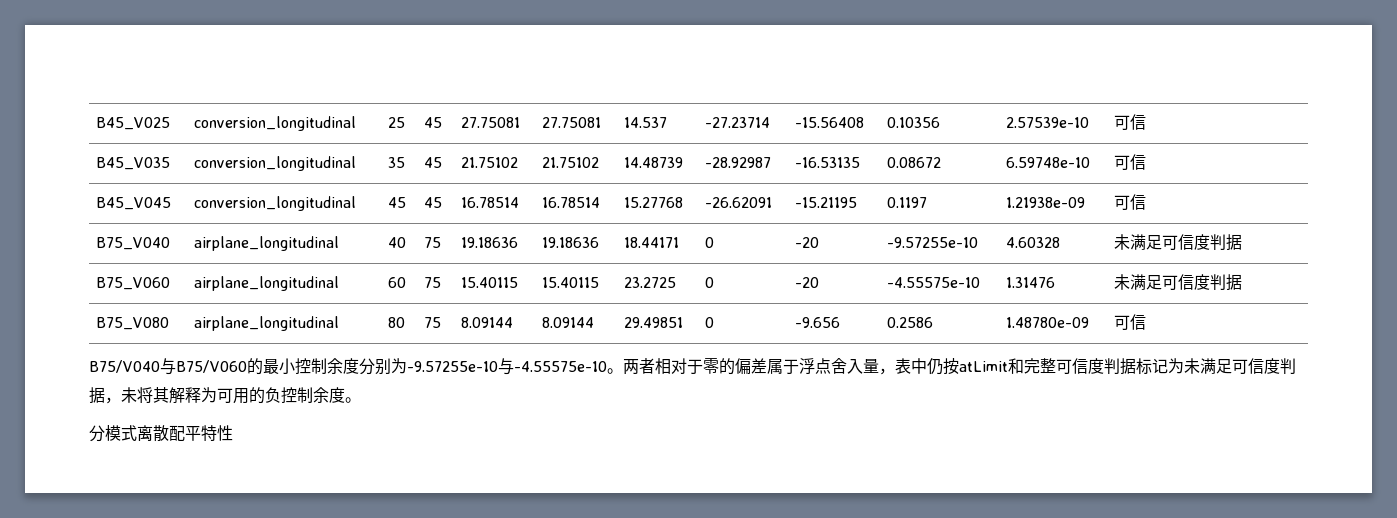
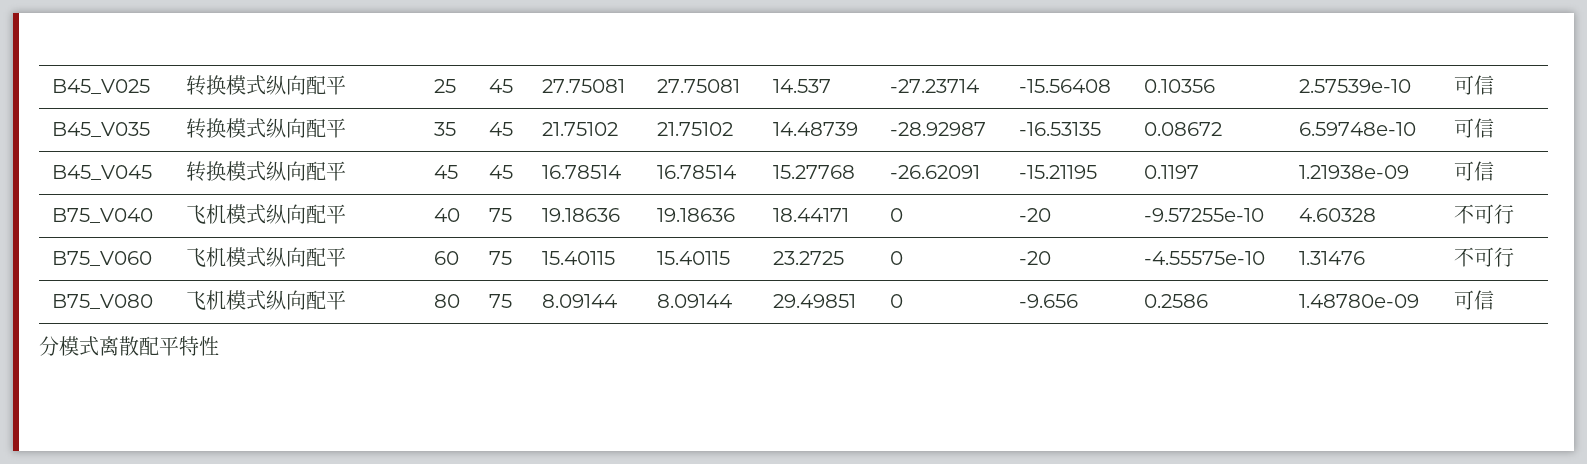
- B45_V025 | conversion_longitudinal | 25 | 45 | 27.75081 | 27.75081 | 14.537 | -27.23714 | -15.56408 | 0.10356 | 2.57539e-10 | 可信
+ B45_V025 | 转换模式纵向配平 | 25 | 45 | 27.75081 | 27.75081 | 14.537 | -27.23714 | -15.56408 | 0.10356 | 2.57539e-10 | 可信
- B45_V035 | conversion_longitudinal | 35 | 45 | 21.75102 | 21.75102 | 14.48739 | -28.92987 | -16.53135 | 0.08672 | 6.59748e-10 | 可信
+ B45_V035 | 转换模式纵向配平 | 35 | 45 | 21.75102 | 21.75102 | 14.48739 | -28.92987 | -16.53135 | 0.08672 | 6.59748e-10 | 可信
- B45_V045 | conversion_longitudinal | 45 | 45 | 16.78514 | 16.78514 | 15.27768 | -26.62091 | -15.21195 | 0.1197 | 1.21938e-09 | 可信
+ B45_V045 | 转换模式纵向配平 | 45 | 45 | 16.78514 | 16.78514 | 15.27768 | -26.62091 | -15.21195 | 0.1197 | 1.21938e-09 | 可信
- B75_V040 | airplane_longitudinal | 40 | 75 | 19.18636 | 19.18636 | 18.44171 | 0 | -20 | -9.57255e-10 | 4.60328 | 未满足可信度判据
- B75_V060 | airplane_longitudinal | 60 | 75 | 15.40115 | 15.40115 | 23.2725 | 0 | -20 | -4.55575e-10 | 1.31476 | 未满足可信度判据
- B75_V080 | airplane_longitudinal | 80 | 75 | 8.09144 | 8.09144 | 29.49851 | 0 | -9.656 | 0.2586 | 1.48780e-09 | 可信
+ B75_V040 | 飞机模式纵向配平 | 40 | 75 | 19.18636 | 19.18636 | 18.44171 | 0 | -20 | -9.57255e-10 | 4.60328 | 不可行
+ B75_V060 | 飞机模式纵向配平 | 60 | 75 | 15.40115 | 15.40115 | 23.2725 | 0 | -20 | -4.55575e-10 | 1.31476 | 不可行
+ B75_V080 | 飞机模式纵向配平 | 80 | 75 | 8.09144 | 8.09144 | 29.49851 | 0 | -9.656 | 0.2586 | 1.48780e-09 | 可信
- B75/V040与B75/V060的最小控制余度分别为-9.57255e-10与-4.55575e-10。两者相对于零的偏差属于浮点舍入量，表中仍按atLimit和完整可信度判据标记为未满足可信度判据，未将其解释为可用的负控制余度。

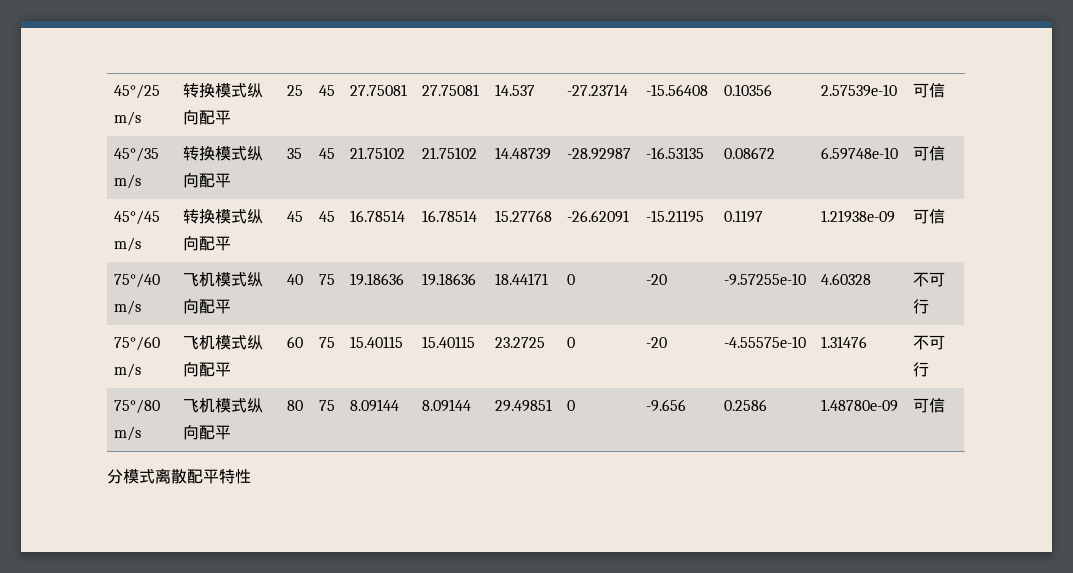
- B45_V025 | 转换模式纵向配平 | 25 | 45 | 27.75081 | 27.75081 | 14.537 | -27.23714 | -15.56408 | 0.10356 | 2.57539e-10 | 可信
+ 45°/25 m/s | 转换模式纵向配平 | 25 | 45 | 27.75081 | 27.75081 | 14.537 | -27.23714 | -15.56408 | 0.10356 | 2.57539e-10 | 可信
- B45_V035 | 转换模式纵向配平 | 35 | 45 | 21.75102 | 21.75102 | 14.48739 | -28.92987 | -16.53135 | 0.08672 | 6.59748e-10 | 可信
+ 45°/35 m/s | 转换模式纵向配平 | 35 | 45 | 21.75102 | 21.75102 | 14.48739 | -28.92987 | -16.53135 | 0.08672 | 6.59748e-10 | 可信
- B45_V045 | 转换模式纵向配平 | 45 | 45 | 16.78514 | 16.78514 | 15.27768 | -26.62091 | -15.21195 | 0.1197 | 1.21938e-09 | 可信
+ 45°/45 m/s | 转换模式纵向配平 | 45 | 45 | 16.78514 | 16.78514 | 15.27768 | -26.62091 | -15.21195 | 0.1197 | 1.21938e-09 | 可信
- B75_V040 | 飞机模式纵向配平 | 40 | 75 | 19.18636 | 19.18636 | 18.44171 | 0 | -20 | -9.57255e-10 | 4.60328 | 不可行
+ 75°/40 m/s | 飞机模式纵向配平 | 40 | 75 | 19.18636 | 19.18636 | 18.44171 | 0 | -20 | -9.57255e-10 | 4.60328 | 不可行
- B75_V060 | 飞机模式纵向配平 | 60 | 75 | 15.40115 | 15.40115 | 23.2725 | 0 | -20 | -4.55575e-10 | 1.31476 | 不可行
+ 75°/60 m/s | 飞机模式纵向配平 | 60 | 75 | 15.40115 | 15.40115 | 23.2725 | 0 | -20 | -4.55575e-10 | 1.31476 | 不可行
- B75_V080 | 飞机模式纵向配平 | 80 | 75 | 8.09144 | 8.09144 | 29.49851 | 0 | -9.656 | 0.2586 | 1.48780e-09 | 可信
+ 75°/80 m/s | 飞机模式纵向配平 | 80 | 75 | 8.09144 | 8.09144 | 29.49851 | 0 | -9.656 | 0.2586 | 1.48780e-09 | 可信

